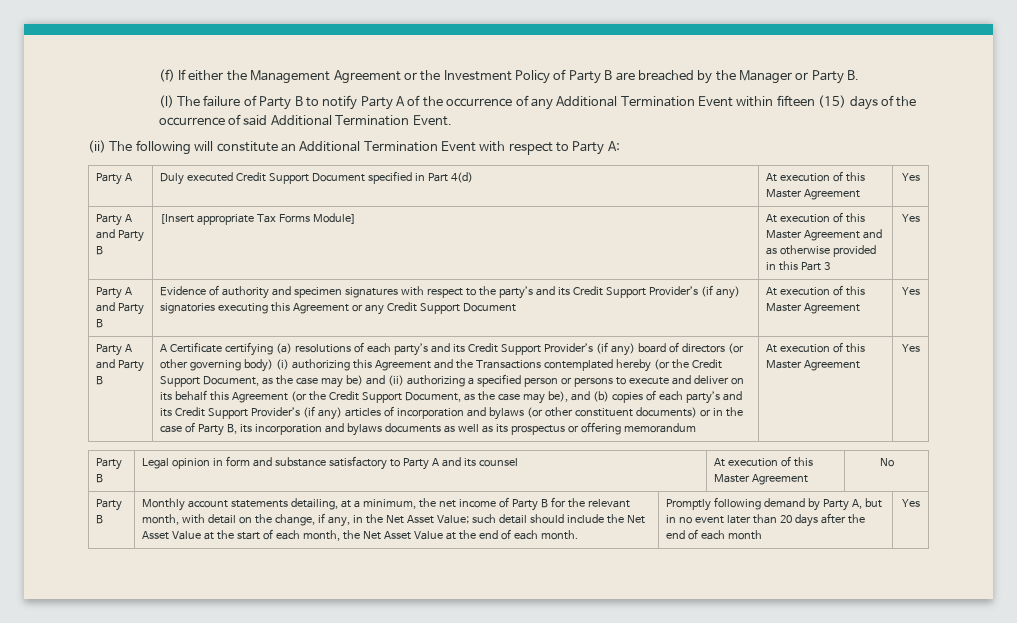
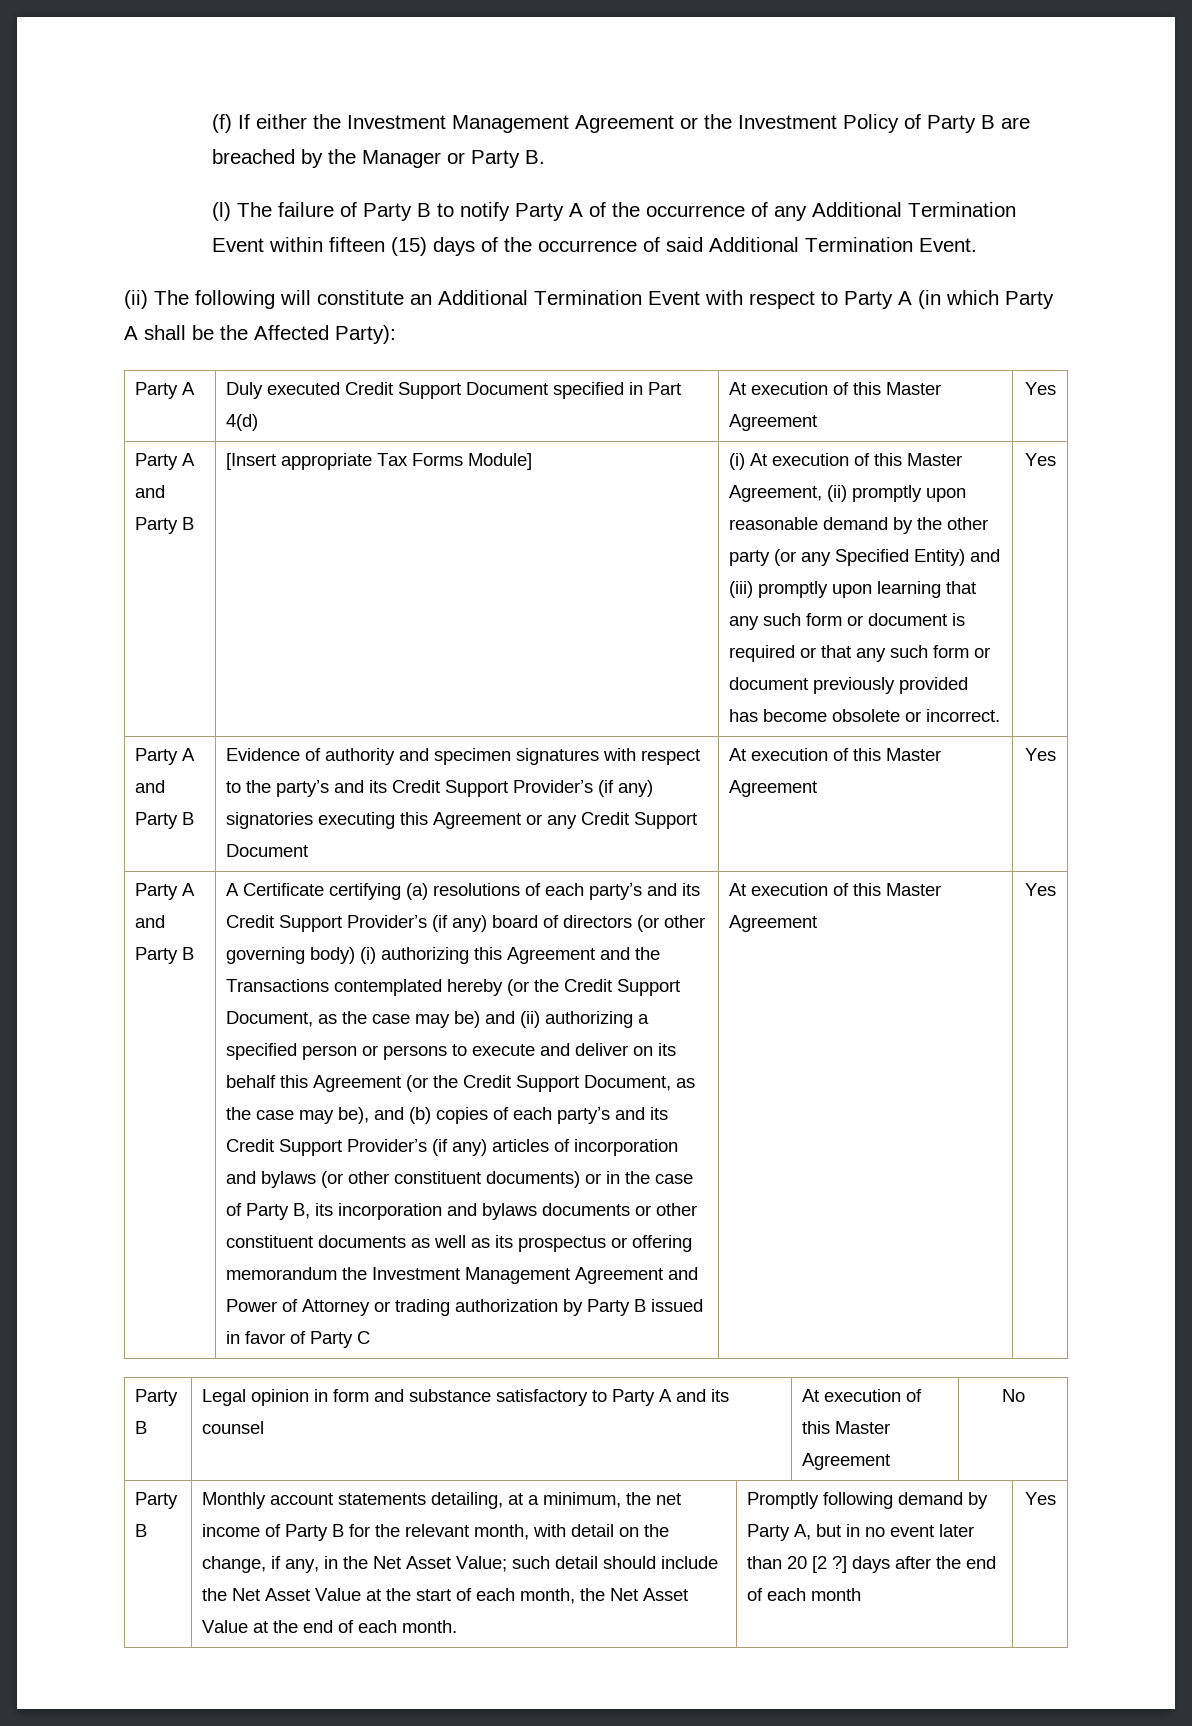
- (f) If either the Management Agreement or the Investment Policy of Party B are breached by the Manager or Party B.
+ (f) If either the Investment Management Agreement or the Investment Policy of Party B are breached by the Manager or Party B.
- (ii) The following will constitute an Additional Termination Event with respect to Party A:
+ (ii) The following will constitute an Additional Termination Event with respect to Party A (in which Party A shall be the Affected Party):
- At execution of this Master Agreement and as otherwise provided in this Part 3
+ (i) At execution of this Master Agreement, (ii) promptly upon reasonable demand by the other party (or any Specified Entity) and (iii) promptly upon learning that any such form or document is required or that any such form or document previously provided has become obsolete or incorrect.
- A Certificate certifying (a) resolutions of each party’s and its Credit Support Provider’s (if any) board of directors (or other governing body) (i) authorizing this Agreement and the Transactions contemplated hereby (or the Credit Support Document, as the case may be) and (ii) authorizing a specified person or persons to execute and deliver on its behalf this Agreement (or the Credit Support Document, as the case may be), and (b) copies of each party’s and its Credit Support Provider’s (if any) articles of incorporation and bylaws (or other constituent documents) or in the case of Party B, its incorporation and bylaws documents as well as its prospectus or offering memorandum
+ A Certificate certifying (a) resolutions of each party’s and its Credit Support Provider’s (if any) board of directors (or other governing body) (i) authorizing this Agreement and the Transactions contemplated hereby (or the Credit Support Document, as the case may be) and (ii) authorizing a specified person or persons to execute and deliver on its behalf this Agreement (or the Credit Support Document, as the case may be), and (b) copies of each party’s and its Credit Support Provider’s (if any) articles of incorporation and bylaws (or other constituent documents) or in the case of Party B, its incorporation and bylaws documents or other constituent documents as well as its prospectus or offering memorandum the Investment Management Agreement and Power of Attorney or trading authorization by Party B issued in favor of Party C
- Promptly following demand by Party A, but in no event later than 20 days after the end of each month
+ Promptly following demand by Party A, but in no event later than 20 [2 ?] days after the end of each month

